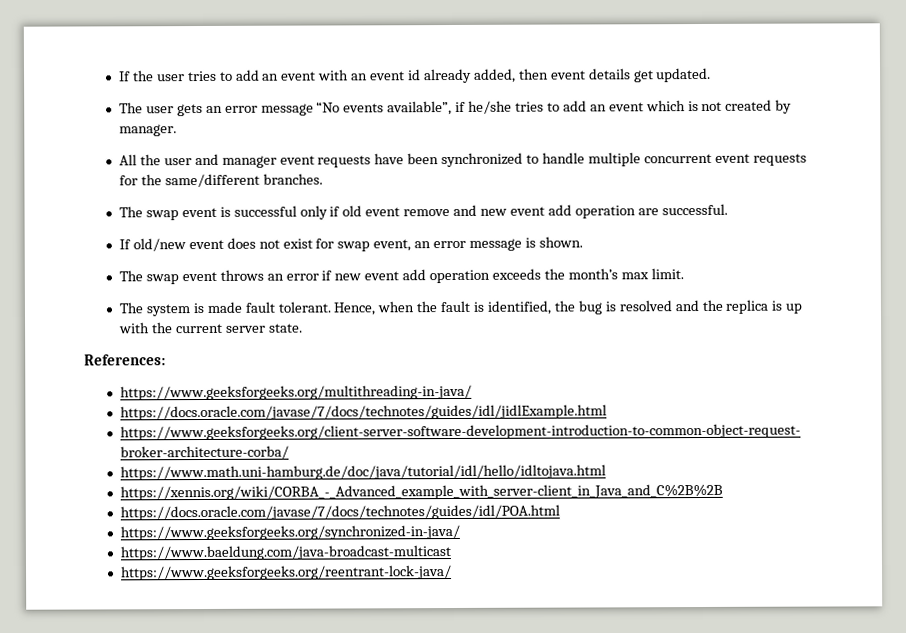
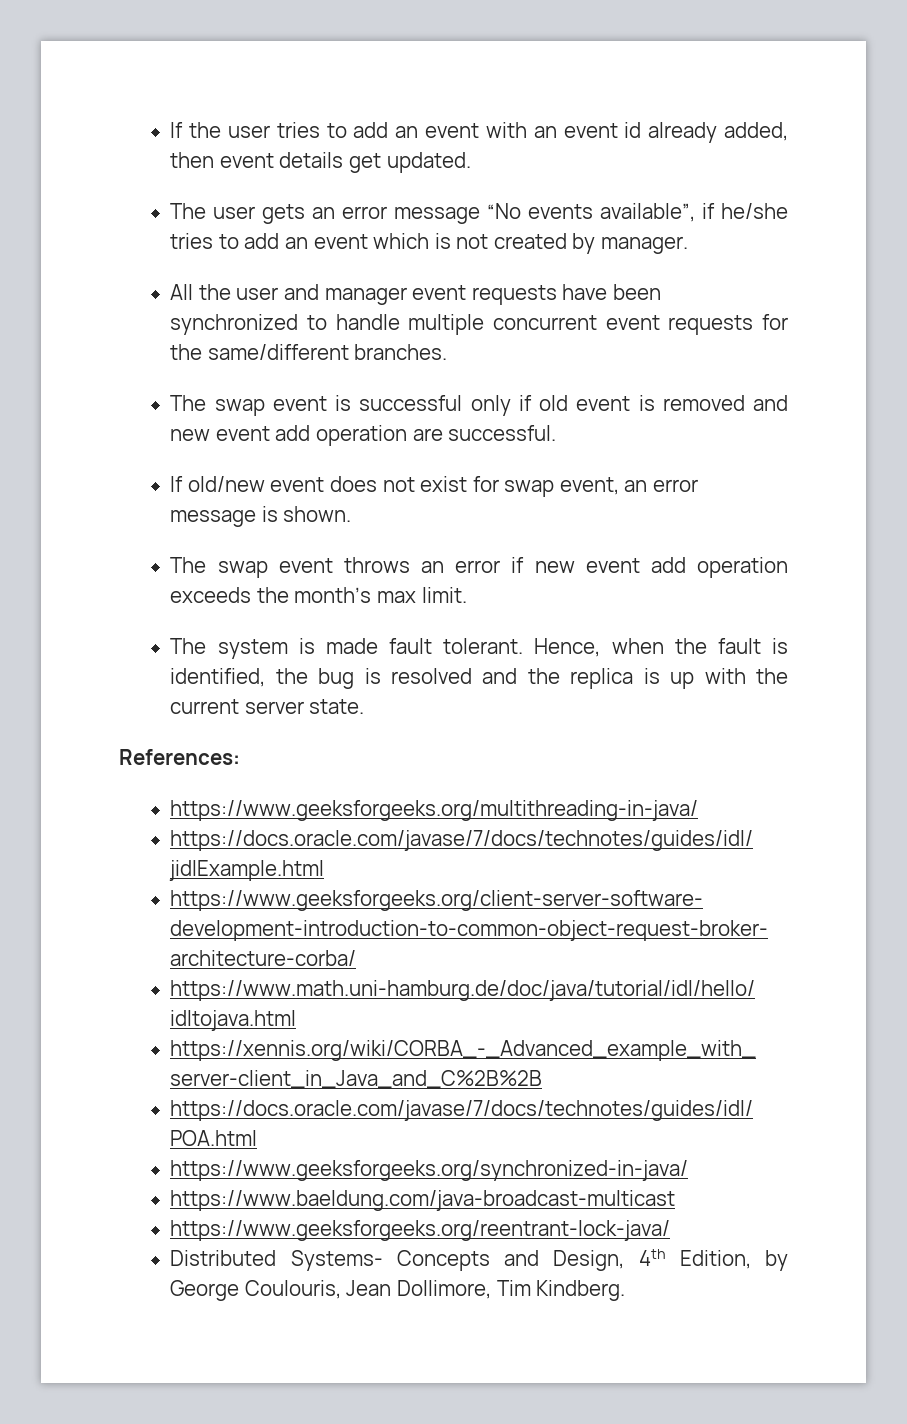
- The swap event is successful only if old event remove and new event add operation are successful.
+ The swap event is successful only if old event is removed and new event add operation are successful.
+ Distributed Systems- Concepts and Design, 4th Edition, by George Coulouris, Jean Dollimore, Tim Kindberg.

